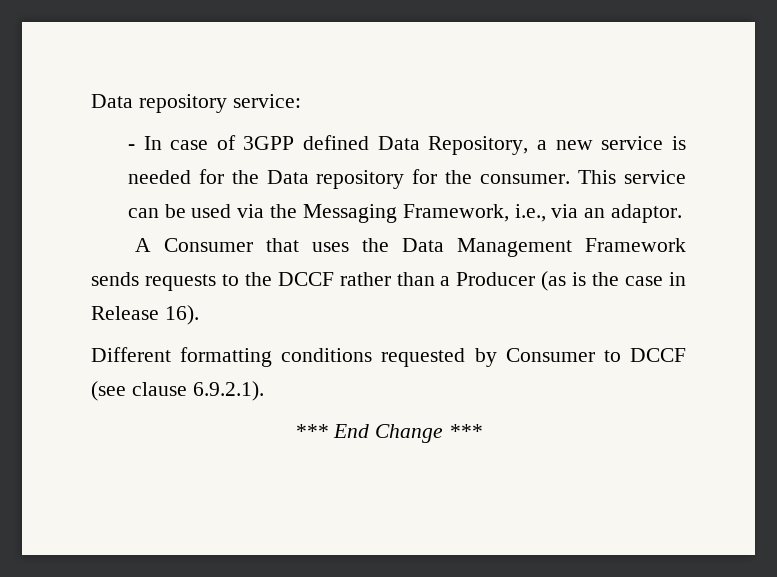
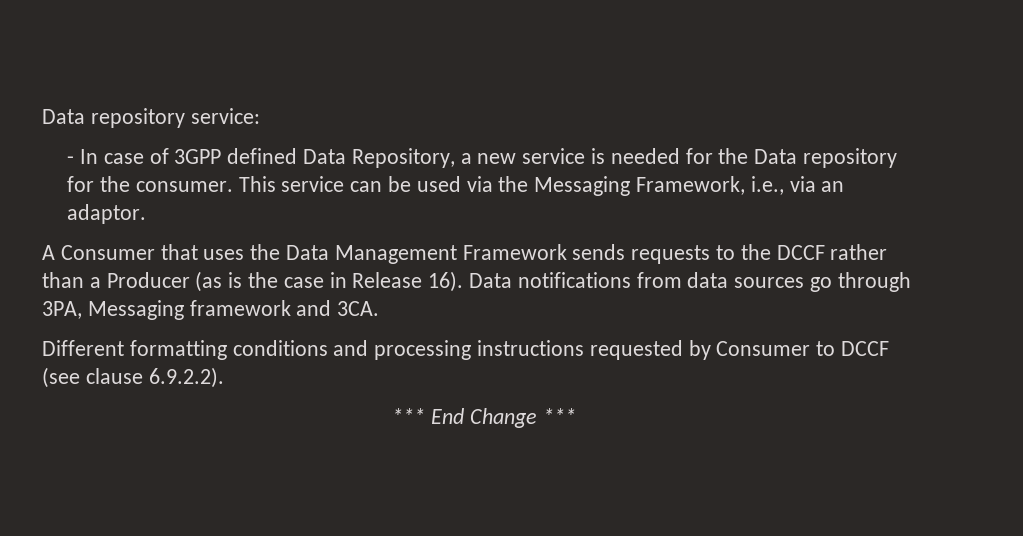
+ Data notifications from data sources go through 3PA, Messaging framework and 3CA.
- Different formatting conditions requested by Consumer to DCCF (see clause 6.9.2.1).
+ Different formatting conditions and processing instructions requested by Consumer to DCCF (see clause 6.9.2.2).

